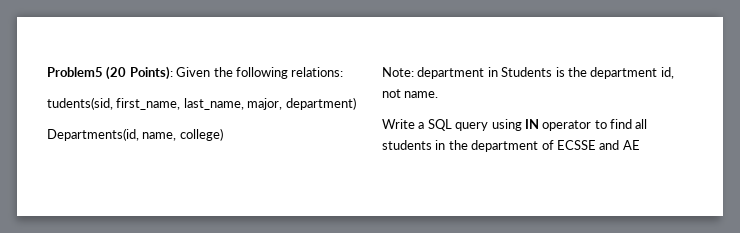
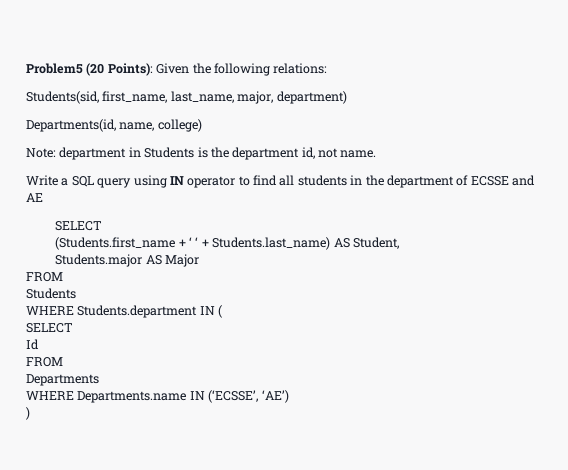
- tudents(sid, first_name, last_name, major, department)
+ Students(sid, first_name, last_name, major, department)
  Write a SQL query using IN operator to find all students in the department of ECSSE and AE
+ SELECT
+ (Students.first_name + ‘ ‘ + Students.last_name) AS Student,
+ Students.major AS Major
+ FROM
+ Students
+ WHERE Students.department IN (
+ SELECT
+ Id
+ FROM
+ Departments
+ WHERE Departments.name IN (‘ECSSE’, ‘AE’)
+ )

